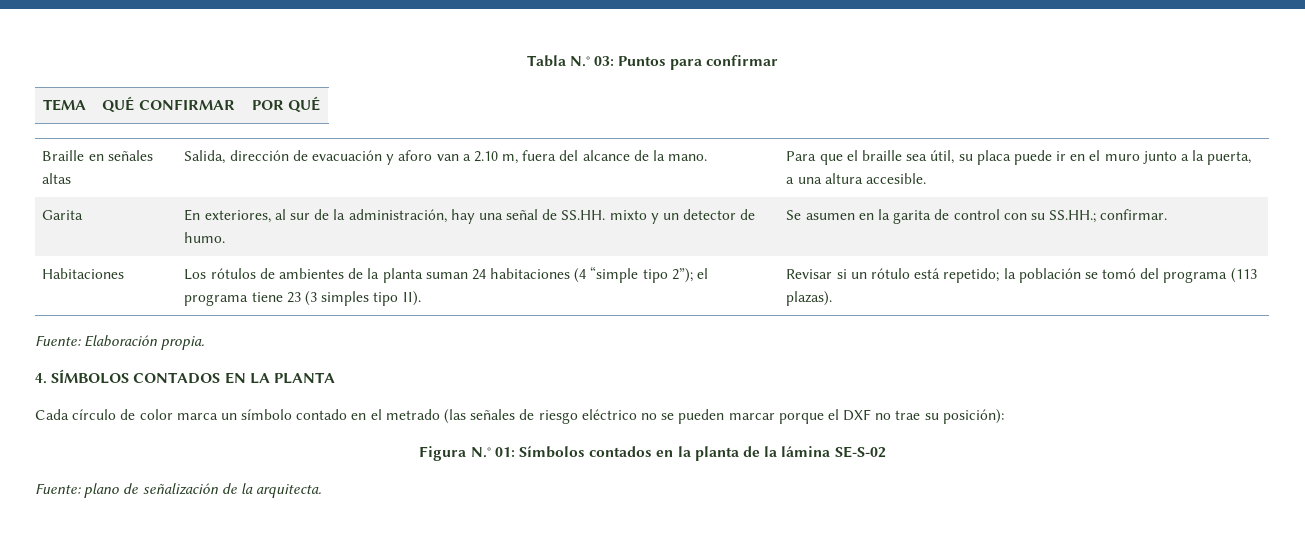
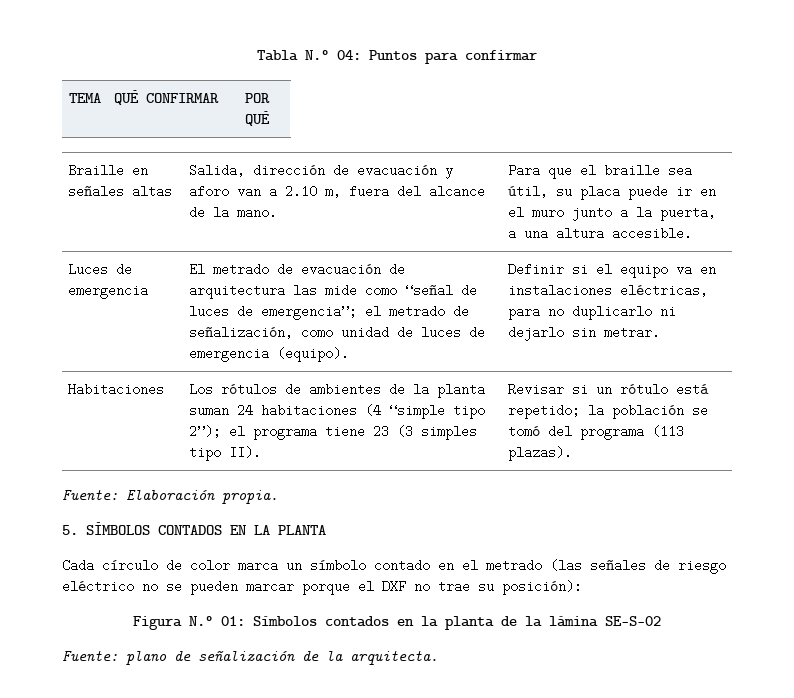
- Tabla N.° 03: Puntos para confirmar
+ Tabla N.° 04: Puntos para confirmar
- Garita | En exteriores, al sur de la administración, hay una señal de SS.HH. mixto y un detector de humo. | Se asumen en la garita de control con su SS.HH.; confirmar.
+ Luces de emergencia | El metrado de evacuación de arquitectura las mide como “señal de luces de emergencia”; el metrado de señalización, como unidad de luces de emergencia (equipo). | Definir si el equipo va en instalaciones eléctricas, para no duplicarlo ni dejarlo sin metrar.
- 4. SÍMBOLOS CONTADOS EN LA PLANTA
+ 5. SÍMBOLOS CONTADOS EN LA PLANTA

